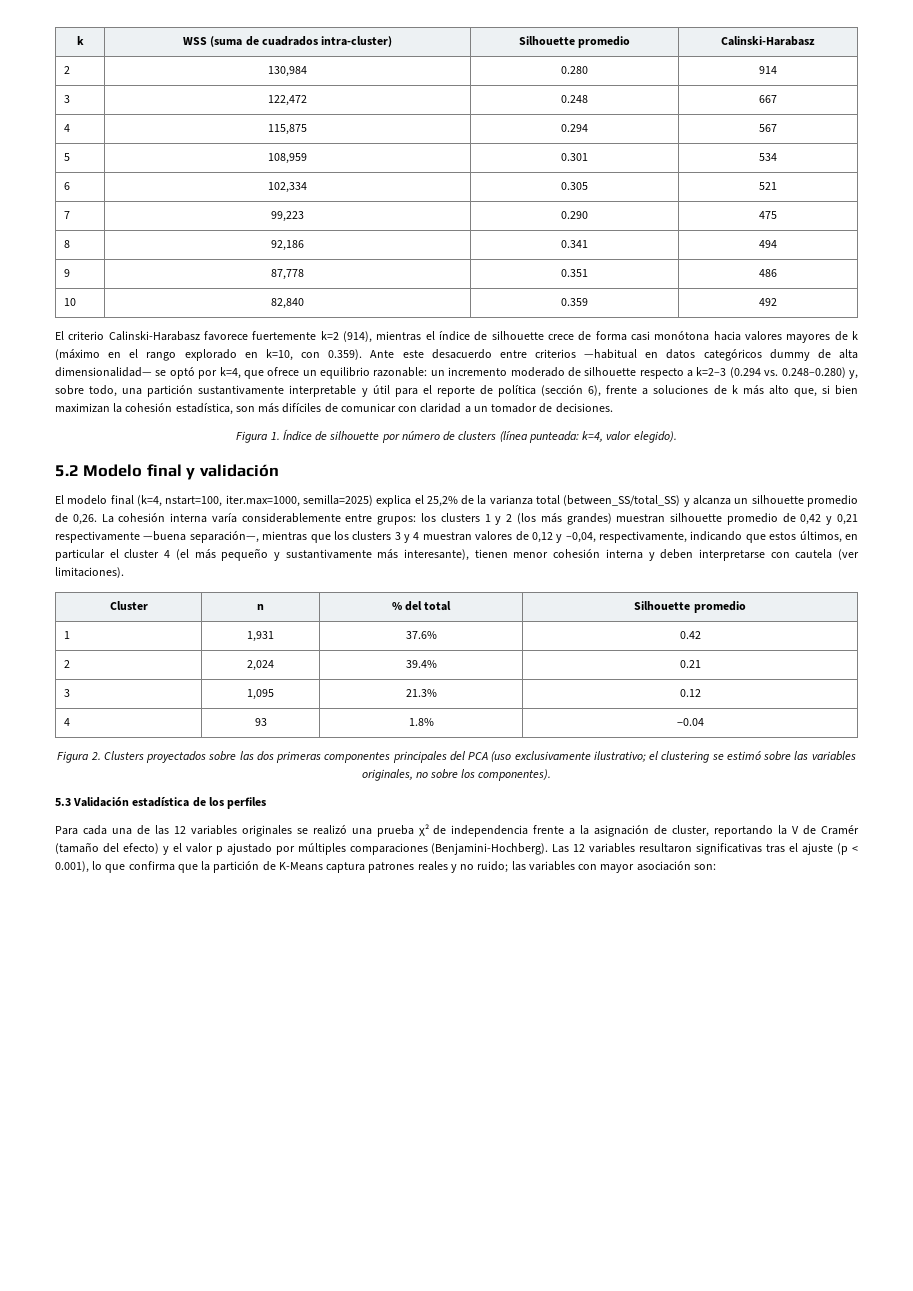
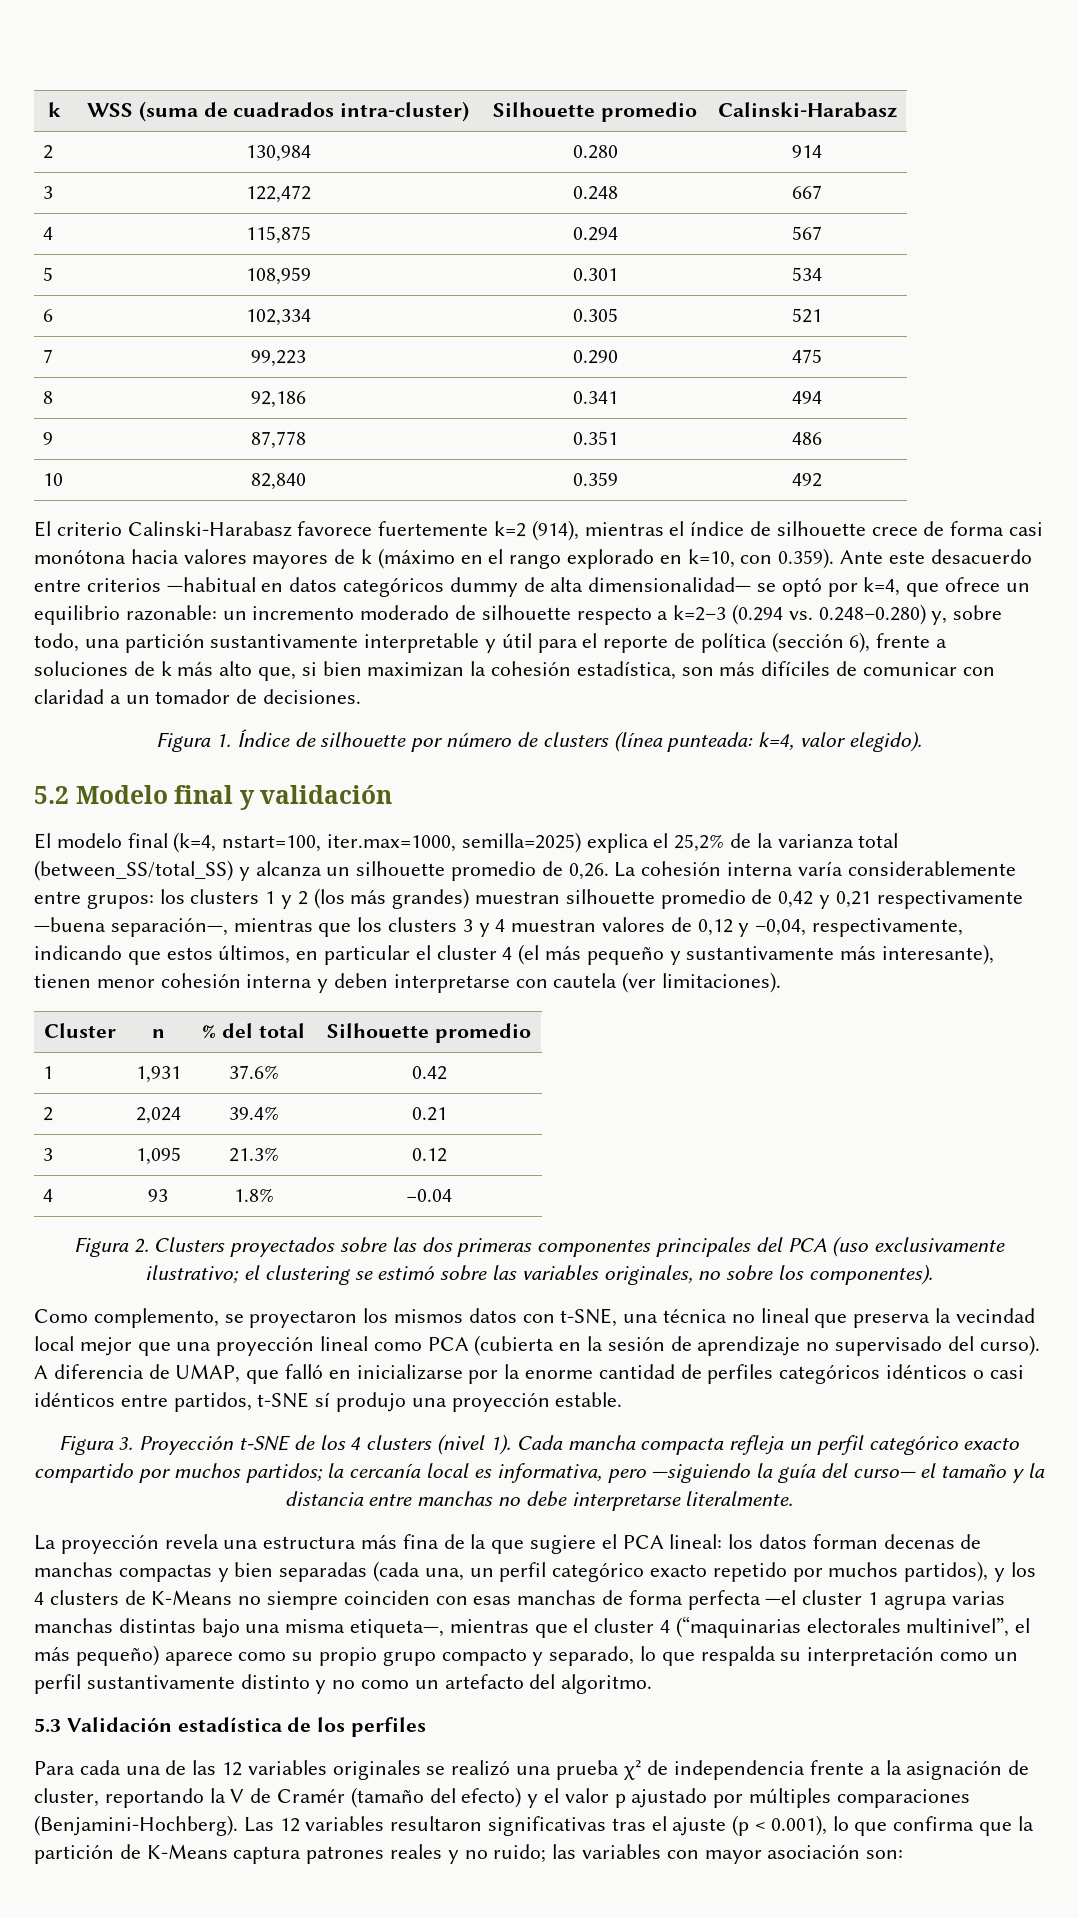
+ Como complemento, se proyectaron los mismos datos con t-SNE, una técnica no lineal que preserva la vecindad local mejor que una proyección lineal como PCA (cubierta en la sesión de aprendizaje no supervisado del curso). A diferencia de UMAP, que falló en inicializarse por la enorme cantidad de perfiles categóricos idénticos o casi idénticos entre partidos, t-SNE sí produjo una proyección estable.
+ Figura 3. Proyección t-SNE de los 4 clusters (nivel 1). Cada mancha compacta refleja un perfil categórico exacto compartido por muchos partidos; la cercanía local es informativa, pero —siguiendo la guía del curso— el tamaño y la distancia entre manchas no debe interpretarse literalmente.
+ La proyección revela una estructura más fina de la que sugiere el PCA lineal: los datos forman decenas de manchas compactas y bien separadas (cada una, un perfil categórico exacto repetido por muchos partidos), y los 4 clusters de K-Means no siempre coinciden con esas manchas de forma perfecta —el cluster 1 agrupa varias manchas distintas bajo una misma etiqueta—, mientras que el cluster 4 (“maquinarias electorales multinivel”, el más pequeño) aparece como su propio grupo compacto y separado, lo que respalda su interpretación como un perfil sustantivamente distinto y no como un artefacto del algoritmo.

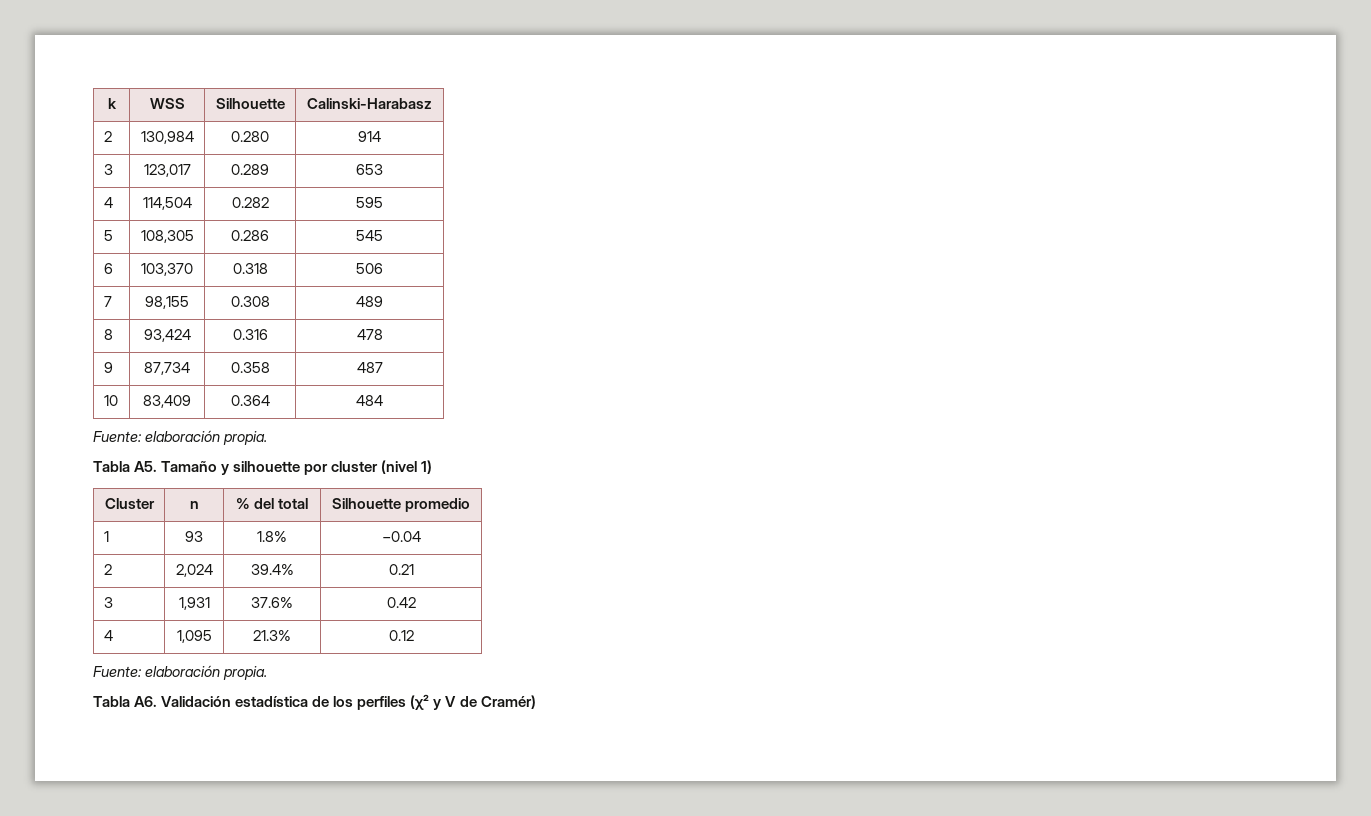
- k | WSS (suma de cuadrados intra-cluster) | Silhouette promedio | Calinski-Harabasz
+ k | WSS | Silhouette | Calinski-Harabasz
- 3 | 122,472 | 0.248 | 667
- 4 | 115,875 | 0.294 | 567
- 5 | 108,959 | 0.301 | 534
- 6 | 102,334 | 0.305 | 521
- 7 | 99,223 | 0.290 | 475
- 8 | 92,186 | 0.341 | 494
- 9 | 87,778 | 0.351 | 486
- 10 | 82,840 | 0.359 | 492
- El criterio Calinski-Harabasz favorece fuertemente k=2 (914), mientras el índice de silhouette crece de forma casi monótona hacia valores mayores de k (máximo en el rango explorado en k=10, con 0.359). Ante este desacuerdo entre criterios —habitual en datos categóricos dummy de alta dimensionalidad— se optó por k=4, que ofrece un equilibrio razonable: un incremento moderado de silhouette respecto a k=2–3 (0.294 vs. 0.248–0.280) y, sobre todo, una partición sustantivamente interpretable y útil para el reporte de política (sección 6), frente a soluciones de k más alto que, si bien maximizan la cohesión estadística, son más difíciles de comunicar con claridad a un tomador de decisiones.
- Figura 1. Índice de silhouette por número de clusters (línea punteada: k=4, valor elegido).
- 5.2 Modelo final y validación
- El modelo final (k=4, nstart=100, iter.max=1000, semilla=2025) explica el 25,2% de la varianza total (between_SS/total_SS) y alcanza un silhouette promedio de 0,26. La cohesión interna varía considerablemente entre grupos: los clusters 1 y 2 (los más grandes) muestran silhouette promedio de 0,42 y 0,21 respectivamente —buena separación—, mientras que los clusters 3 y 4 muestran valores de 0,12 y –0,04, respectivamente, indicando que estos últimos, en particular el cluster 4 (el más pequeño y sustantivamente más interesante), tienen menor cohesión interna y deben interpretarse con cautela (ver limitaciones).
+ 3 | 123,017 | 0.289 | 653
+ 4 | 114,504 | 0.282 | 595
+ 5 | 108,305 | 0.286 | 545
+ 6 | 103,370 | 0.318 | 506
+ 7 | 98,155 | 0.308 | 489
+ 8 | 93,424 | 0.316 | 478
+ 9 | 87,734 | 0.358 | 487
+ 10 | 83,409 | 0.364 | 484
+ Fuente: elaboración propia.
+ Tabla A5. Tamaño y silhouette por cluster (nivel 1)
- 1 | 1,931 | 37.6% | 0.42
+ 1 | 93 | 1.8% | −0.04
- 3 | 1,095 | 21.3% | 0.12
- 4 | 93 | 1.8% | −0.04
- Figura 2. Clusters proyectados sobre las dos primeras componentes principales del PCA (uso exclusivamente ilustrativo; el clustering se estimó sobre las variables originales, no sobre los componentes).
- Como complemento, se proyectaron los mismos datos con t-SNE, una técnica no lineal que preserva la vecindad local mejor que una proyección lineal como PCA (cubierta en la sesión de aprendizaje no supervisado del curso). A diferencia de UMAP, que falló en inicializarse por la enorme cantidad de perfiles categóricos idénticos o casi idénticos entre partidos, t-SNE sí produjo una proyección estable.
- Figura 3. Proyección t-SNE de los 4 clusters (nivel 1). Cada mancha compacta refleja un perfil categórico exacto compartido por muchos partidos; la cercanía local es informativa, pero —siguiendo la guía del curso— el tamaño y la distancia entre manchas no debe interpretarse literalmente.
- La proyección revela una estructura más fina de la que sugiere el PCA lineal: los datos forman decenas de manchas compactas y bien separadas (cada una, un perfil categórico exacto repetido por muchos partidos), y los 4 clusters de K-Means no siempre coinciden con esas manchas de forma perfecta —el cluster 1 agrupa varias manchas distintas bajo una misma etiqueta—, mientras que el cluster 4 (“maquinarias electorales multinivel”, el más pequeño) aparece como su propio grupo compacto y separado, lo que respalda su interpretación como un perfil sustantivamente distinto y no como un artefacto del algoritmo.
- 5.3 Validación estadística de los perfiles
- Para cada una de las 12 variables originales se realizó una prueba χ² de independencia frente a la asignación de cluster, reportando la V de Cramér (tamaño del efecto) y el valor p ajustado por múltiples comparaciones (Benjamini-Hochberg). Las 12 variables resultaron significativas tras el ajuste (p < 0.001), lo que confirma que la partición de K-Means captura patrones reales y no ruido; las variables con mayor asociación son:
+ 3 | 1,931 | 37.6% | 0.42
+ 4 | 1,095 | 21.3% | 0.12
+ Fuente: elaboración propia.
+ Tabla A6. Validación estadística de los perfiles (χ² y V de Cramér)

